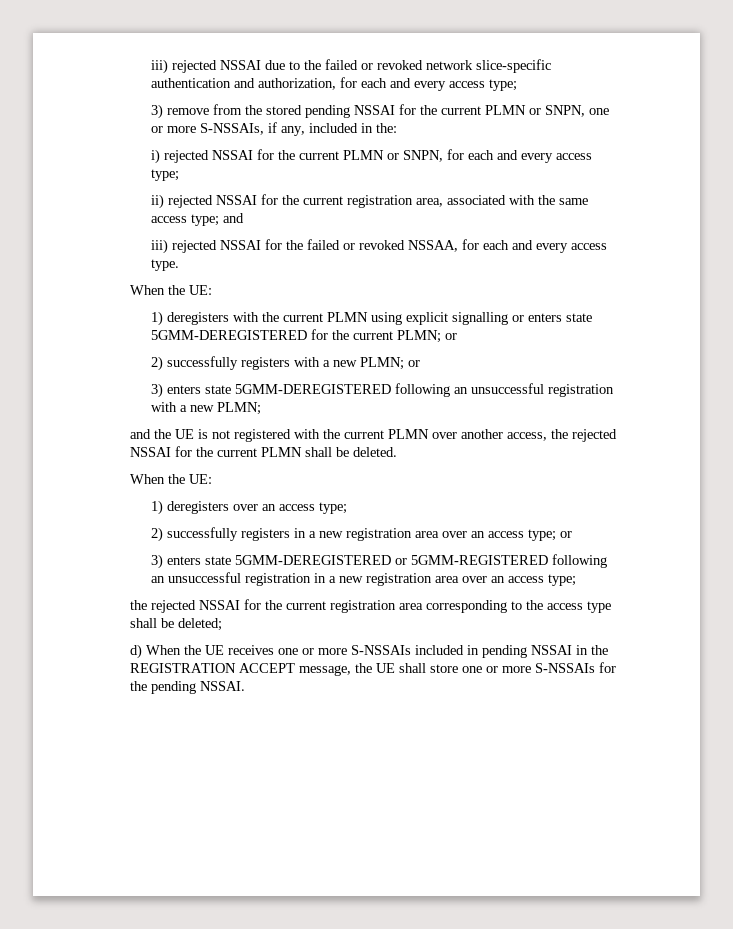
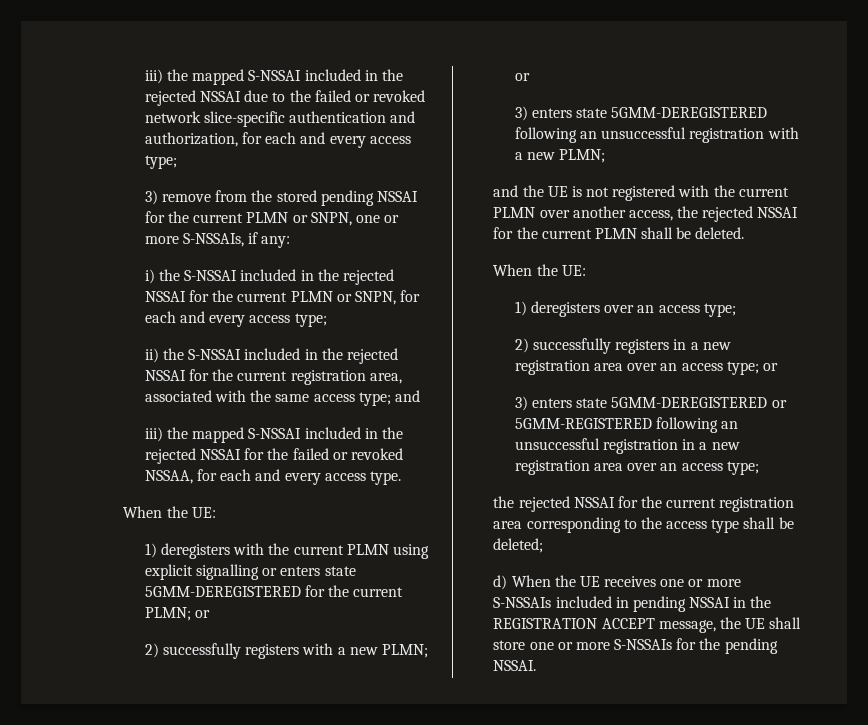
- iii) rejected NSSAI due to the failed or revoked network slice-specific authentication and authorization, for each and every access type;
+ iii) the mapped S-NSSAI included in the rejected NSSAI due to the failed or revoked network slice-specific authentication and authorization, for each and every access type;
- 3) remove from the stored pending NSSAI for the current PLMN or SNPN, one or more S-NSSAIs, if any, included in the:
- i) rejected NSSAI for the current PLMN or SNPN, for each and every access type;
+ 3) remove from the stored pending NSSAI for the current PLMN or SNPN, one or more S-NSSAIs, if any:
+ i) the S-NSSAI included in the rejected NSSAI for the current PLMN or SNPN, for each and every access type;
- ii) rejected NSSAI for the current registration area, associated with the same access type; and
+ ii) the S-NSSAI included in the rejected NSSAI for the current registration area, associated with the same access type; and
- iii) rejected NSSAI for the failed or revoked NSSAA, for each and every access type.
+ iii) the mapped S-NSSAI included in the rejected NSSAI for the failed or revoked NSSAA, for each and every access type.

